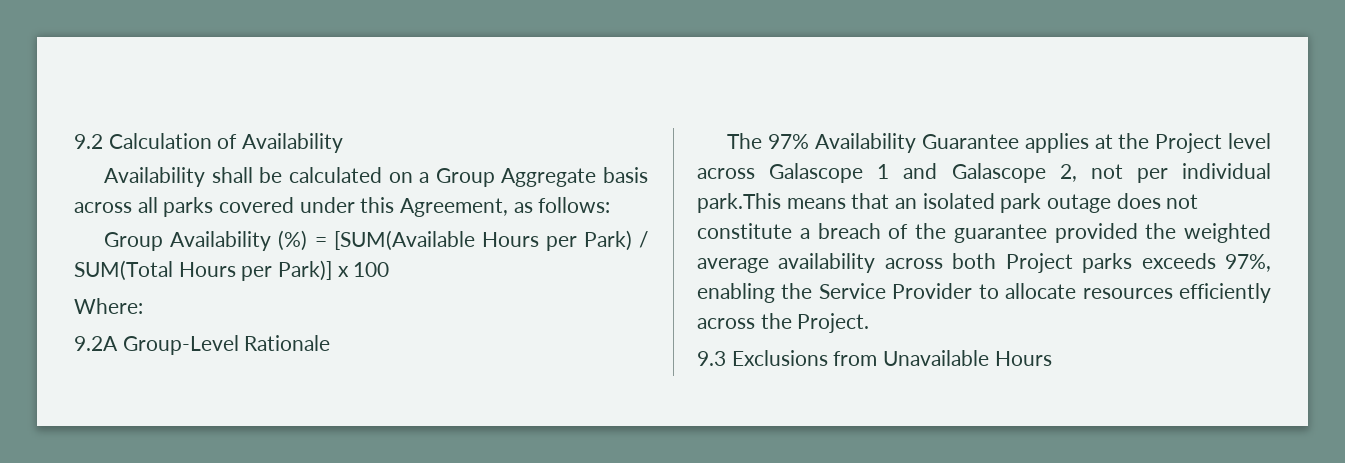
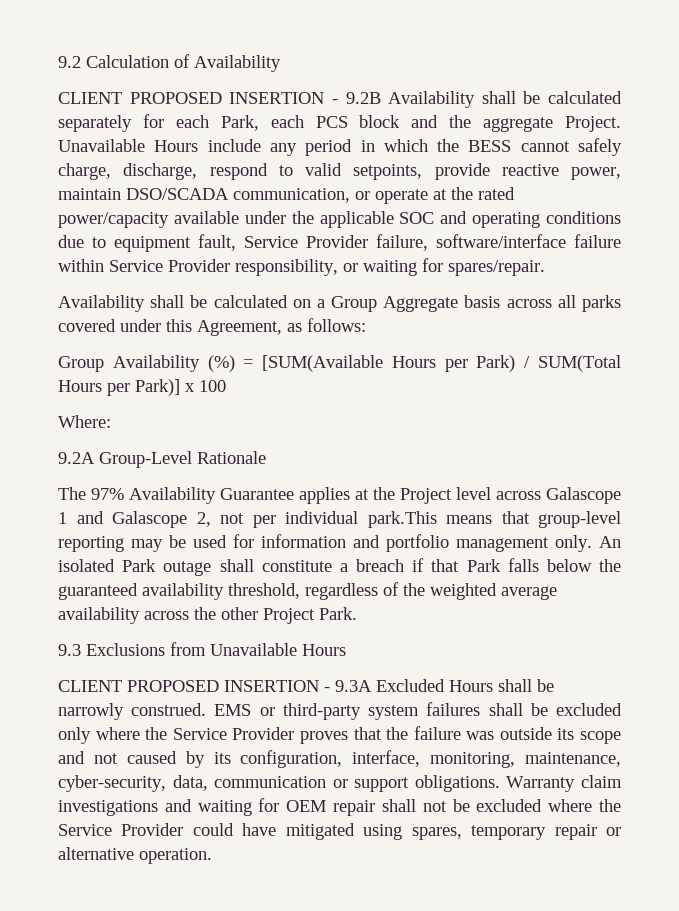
+ CLIENT PROPOSED INSERTION - 9.2B Availability shall be calculated separately for each Park, each PCS block and the aggregate Project. Unavailable Hours include any period in which the BESS cannot safely charge, discharge, respond to valid setpoints, provide reactive power, maintain DSO/SCADA communication, or operate at the rated power/capacity available under the applicable SOC and operating conditions due to equipment fault, Service Provider failure, software/interface failure within Service Provider responsibility, or waiting for spares/repair.
- The 97% Availability Guarantee applies at the Project level across Galascope 1 and Galascope 2, not per individual park.This means that an isolated park outage does not constitute a breach of the guarantee provided the weighted average availability across both Project parks exceeds 97%, enabling the Service Provider to allocate resources efficiently across the Project.
+ The 97% Availability Guarantee applies at the Project level across Galascope 1 and Galascope 2, not per individual park.This means that group-level reporting may be used for information and portfolio management only. An isolated Park outage shall constitute a breach if that Park falls below the guaranteed availability threshold, regardless of the weighted average availability across the other Project Park.
+ CLIENT PROPOSED INSERTION - 9.3A Excluded Hours shall be narrowly construed. EMS or third-party system failures shall be excluded only where the Service Provider proves that the failure was outside its scope and not caused by its configuration, interface, monitoring, maintenance, cyber-security, data, communication or support obligations. Warranty claim investigations and waiting for OEM repair shall not be excluded where the Service Provider could have mitigated using spares, temporary repair or alternative operation.

